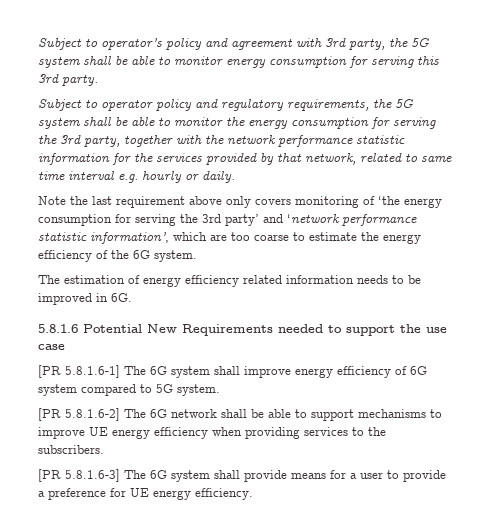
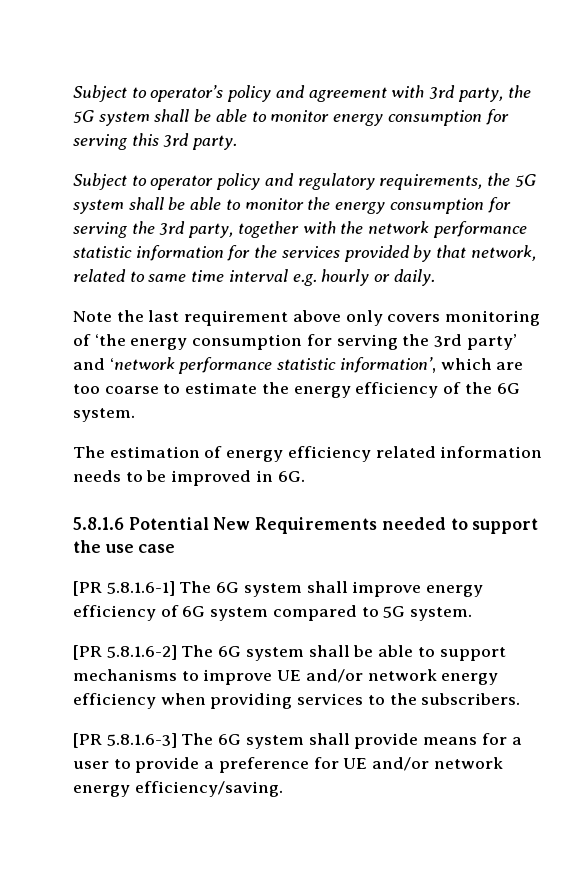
- [PR 5.8.1.6-2] The 6G network shall be able to support mechanisms to improve UE energy efficiency when providing services to the subscribers.
+ [PR 5.8.1.6-2] The 6G system shall be able to support mechanisms to improve UE and/or network energy efficiency when providing services to the subscribers.
- [PR 5.8.1.6-3] The 6G system shall provide means for a user to provide a preference for UE energy efficiency.
+ [PR 5.8.1.6-3] The 6G system shall provide means for a user to provide a preference for UE and/or network energy efficiency/saving.

